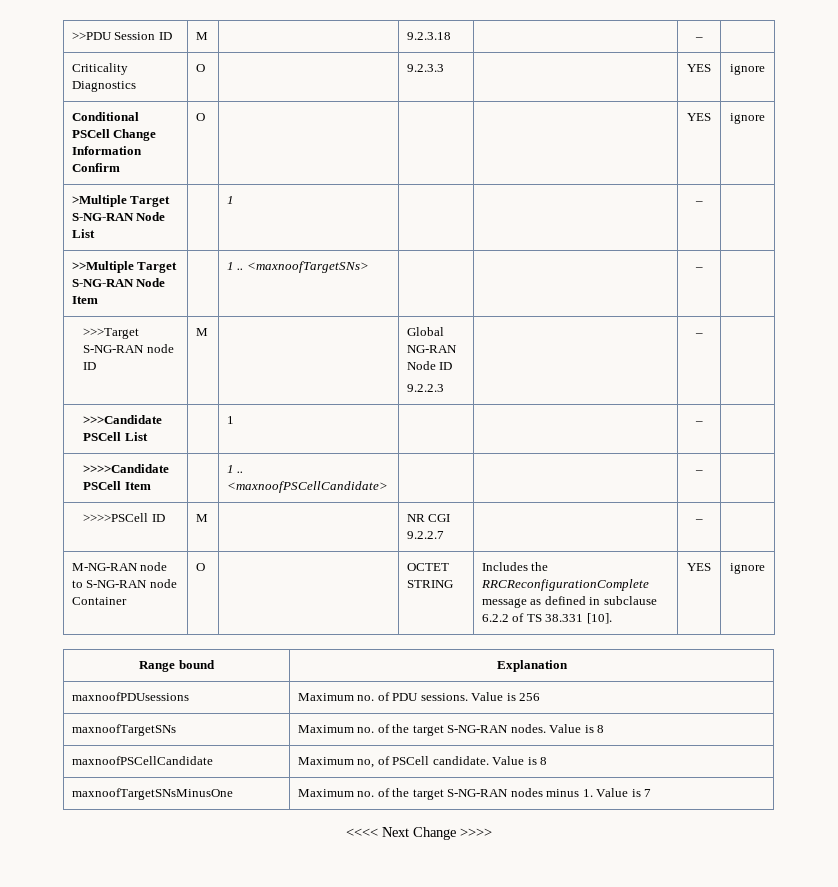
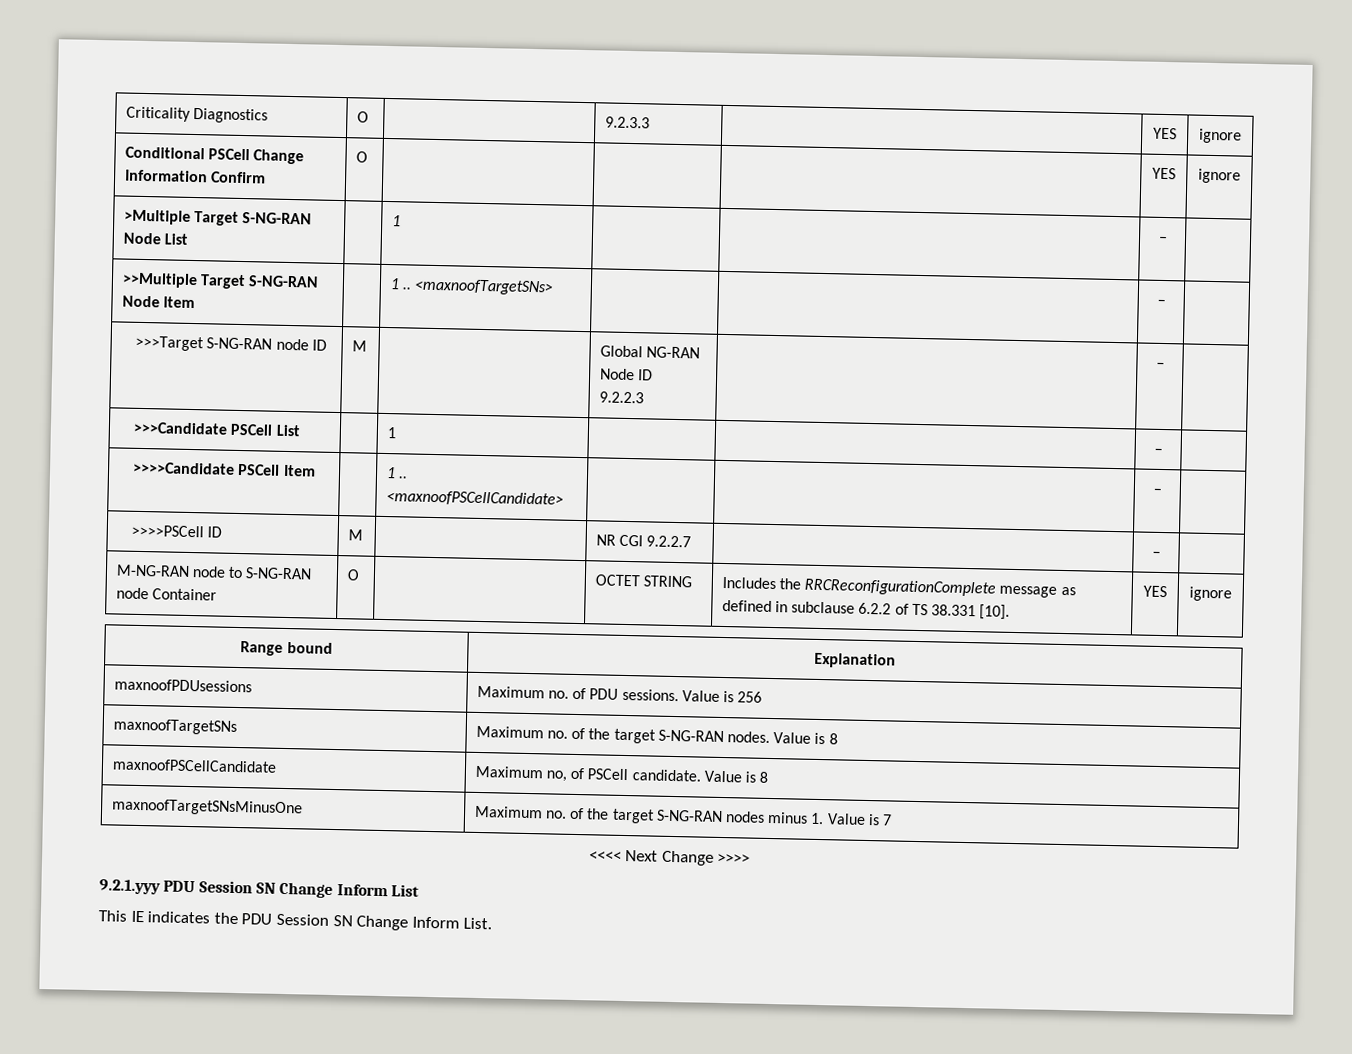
- >>PDU Session ID | M | | 9.2.3.18 | | – |
+ 9.2.1.yyy PDU Session SN Change Inform List
+ This IE indicates the PDU Session SN Change Inform List.

